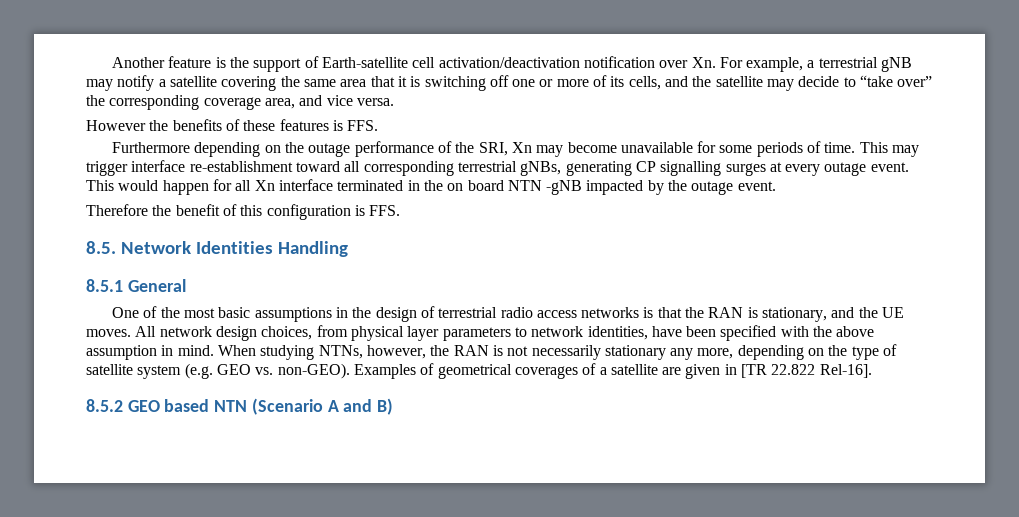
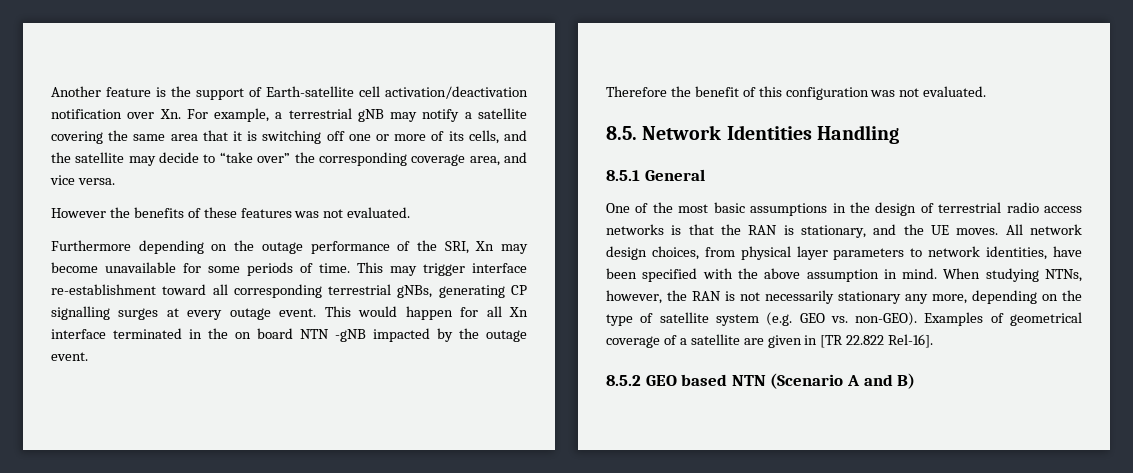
- However the benefits of these features is FFS.
+ However the benefits of these features was not evaluated.
- Therefore the benefit of this configuration is FFS.
+ Therefore the benefit of this configuration was not evaluated.
- Examples of geometrical coverages of a satellite are given in [TR 22.822 Rel-16].
+ Examples of geometrical coverage of a satellite are given in [TR 22.822 Rel-16].

